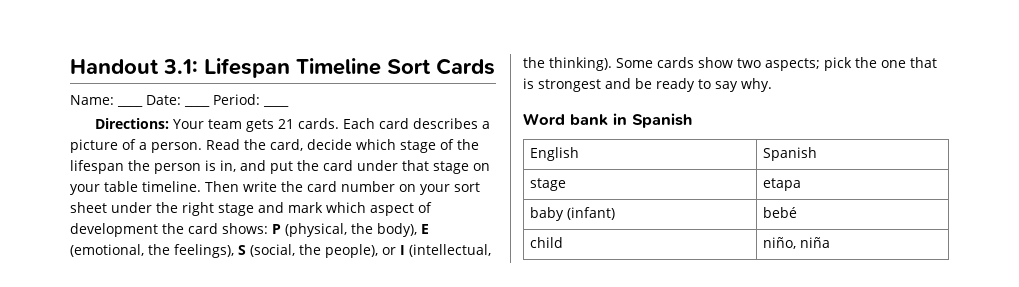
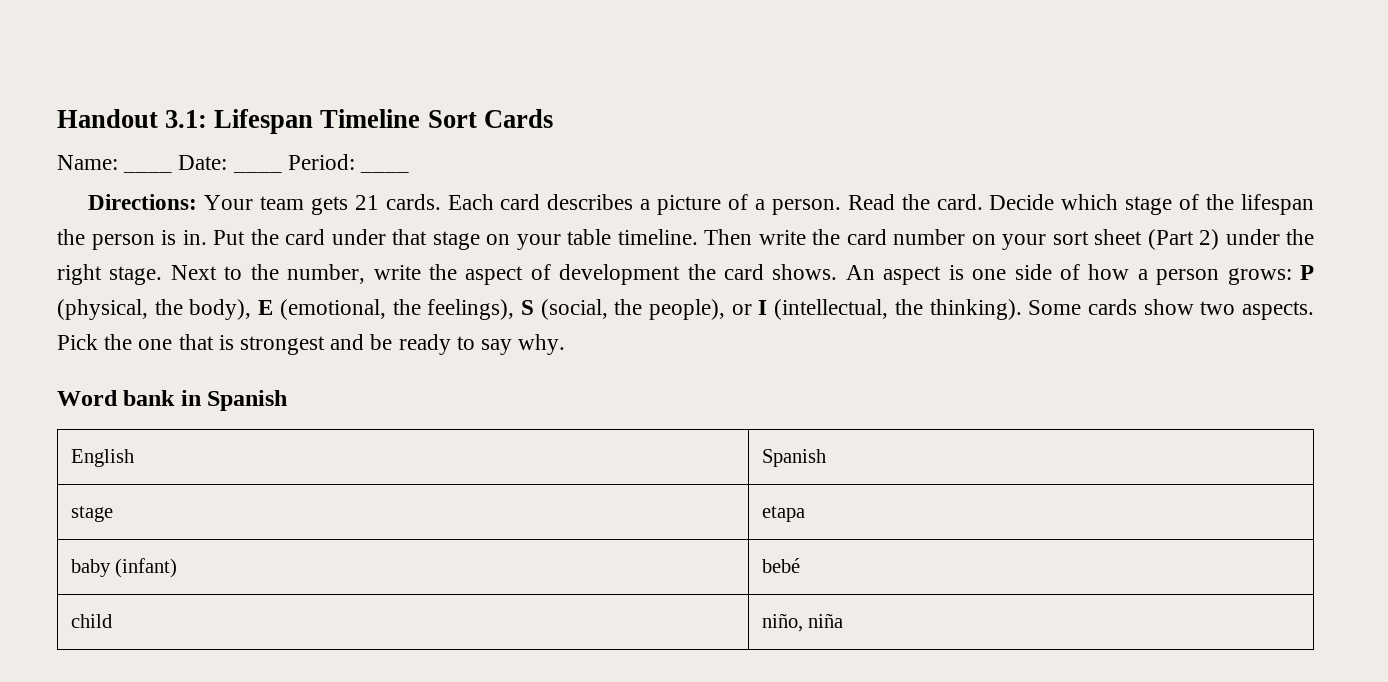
- Read the card, decide which stage of the lifespan the person is in, and put the card under that stage on your table timeline.
+ Read the card. Decide which stage of the lifespan the person is in. Put the card under that stage on your table timeline.
- Then write the card number on your sort sheet under the right stage and mark which aspect of development the card shows: P (physical, the body), E (emotional, the feelings), S (social, the people), or I (intellectual, the thinking).
+ Then write the card number on your sort sheet (Part 2) under the right stage. Next to the number, write the aspect of development the card shows. An aspect is one side of how a person grows: P (physical, the body), E (emotional, the feelings), S (social, the people), or I (intellectual, the thinking).
- Some cards show two aspects; pick the one that is strongest and be ready to say why.
+ Some cards show two aspects. Pick the one that is strongest and be ready to say why.

